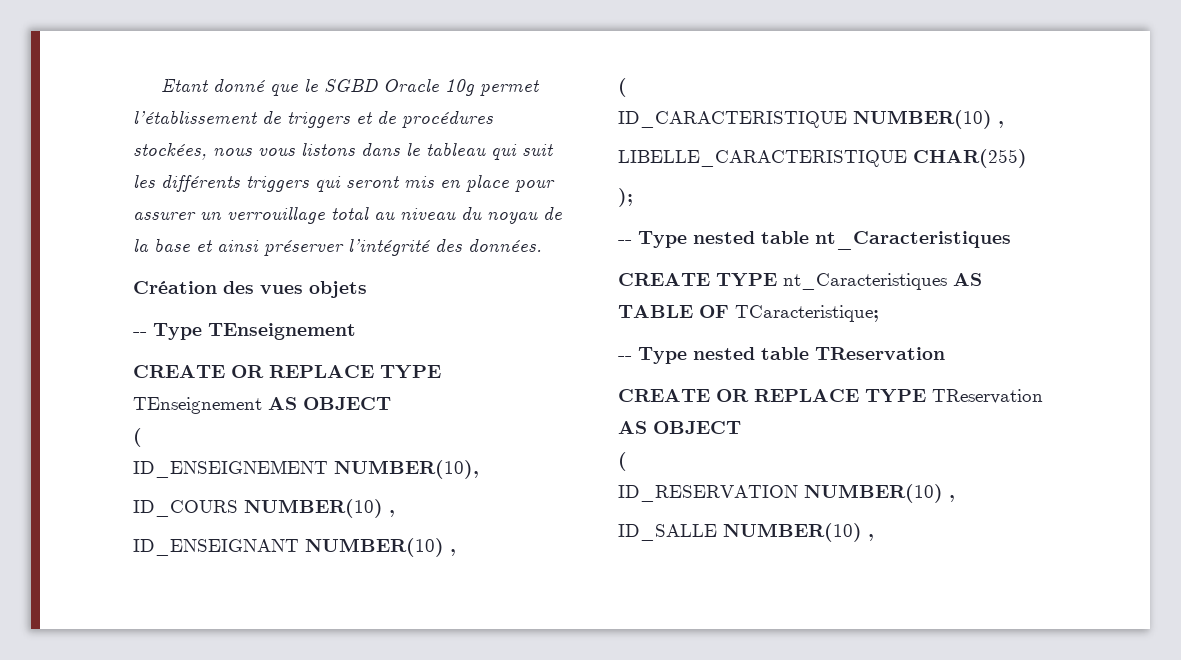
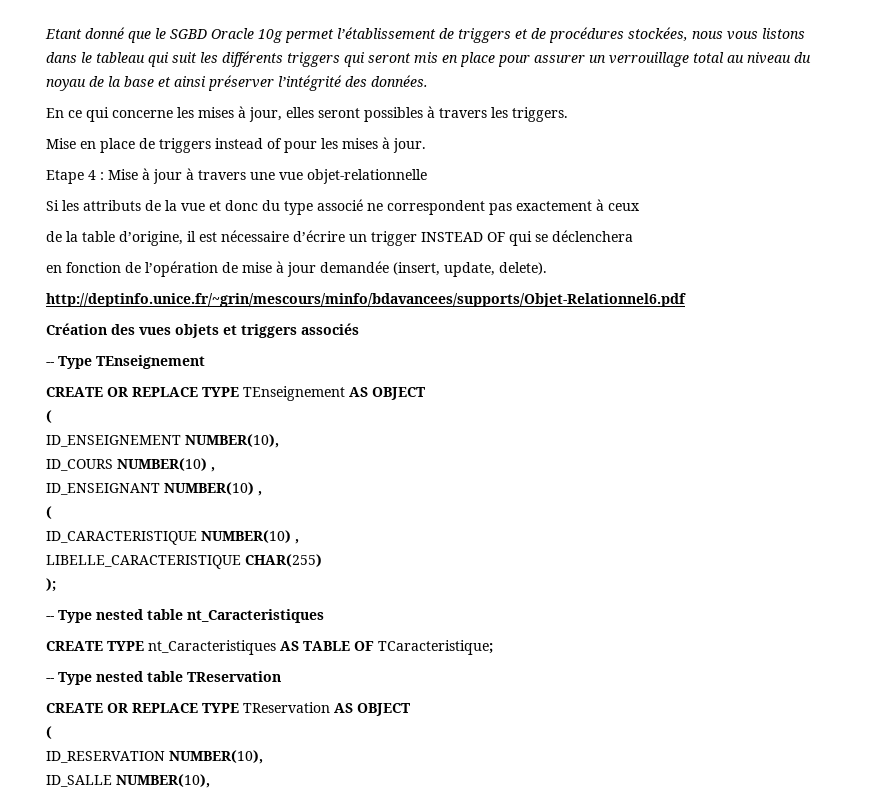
+ En ce qui concerne les mises à jour, elles seront possibles à travers les triggers.
+ Mise en place de triggers instead of pour les mises à jour.
+ Etape 4 : Mise à jour à travers une vue objet-relationnelle
+ Si les attributs de la vue et donc du type associé ne correspondent pas exactement à ceux
+ de la table d’origine, il est nécessaire d’écrire un trigger INSTEAD OF qui se déclenchera
+ en fonction de l’opération de mise à jour demandée (insert, update, delete).
+ http://deptinfo.unice.fr/~grin/mescours/minfo/bdavancees/supports/Objet-Relationnel6.pdf
- Création des vues objets
+ Création des vues objets et triggers associés
- ID_RESERVATION NUMBER(10) ,
+ ID_RESERVATION NUMBER(10),
- ID_SALLE NUMBER(10) ,
+ ID_SALLE NUMBER(10),

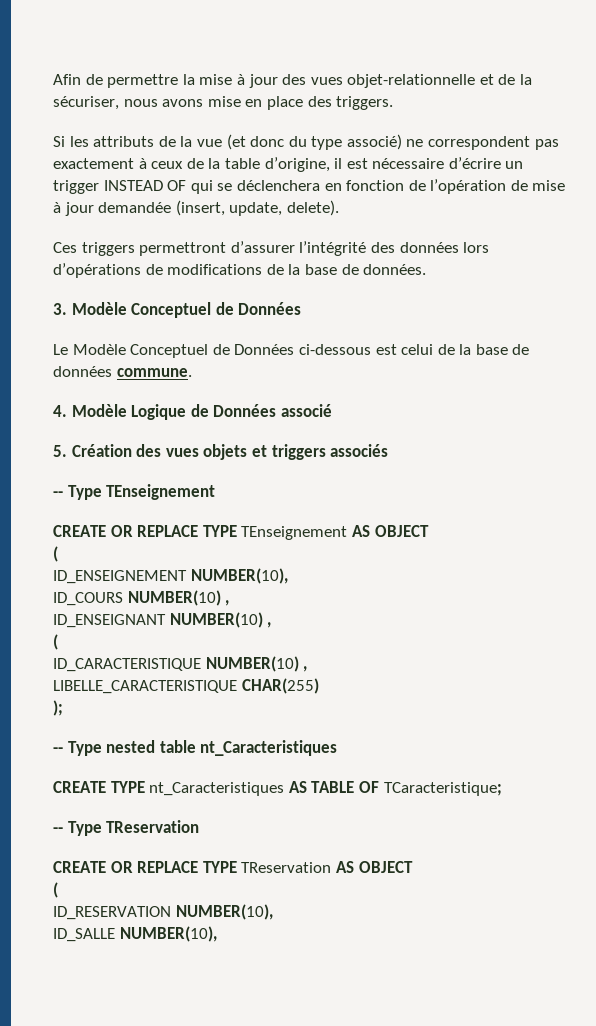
- Etant donné que le SGBD Oracle 10g permet l’établissement de triggers et de procédures stockées, nous vous listons dans le tableau qui suit les différents triggers qui seront mis en place pour assurer un verrouillage total au niveau du noyau de la base et ainsi préserver l’intégrité des données.
- En ce qui concerne les mises à jour, elles seront possibles à travers les triggers.
- Mise en place de triggers instead of pour les mises à jour.
- Etape 4 : Mise à jour à travers une vue objet-relationnelle
+ Afin de permettre la mise à jour des vues objet-relationnelle et de la sécuriser, nous avons mise en place des triggers.
- Si les attributs de la vue et donc du type associé ne correspondent pas exactement à ceux
- de la table d’origine, il est nécessaire d’écrire un trigger INSTEAD OF qui se déclenchera
- en fonction de l’opération de mise à jour demandée (insert, update, delete).
+ Si les attributs de la vue (et donc du type associé) ne correspondent pas exactement à ceux de la table d’origine, il est nécessaire d’écrire un trigger INSTEAD OF qui se déclenchera en fonction de l’opération de mise à jour demandée (insert, update, delete).
- http://deptinfo.unice.fr/~grin/mescours/minfo/bdavancees/supports/Objet-Relationnel6.pdf
- Création des vues objets et triggers associés
+ Ces triggers permettront d’assurer l’intégrité des données lors d’opérations de modifications de la base de données.
+ 3. Modèle Conceptuel de Données
+ Le Modèle Conceptuel de Données ci-dessous est celui de la base de données commune.
+ 4. Modèle Logique de Données associé
+ 5. Création des vues objets et triggers associés
- -- Type nested table TReservation
+ -- Type TReservation

